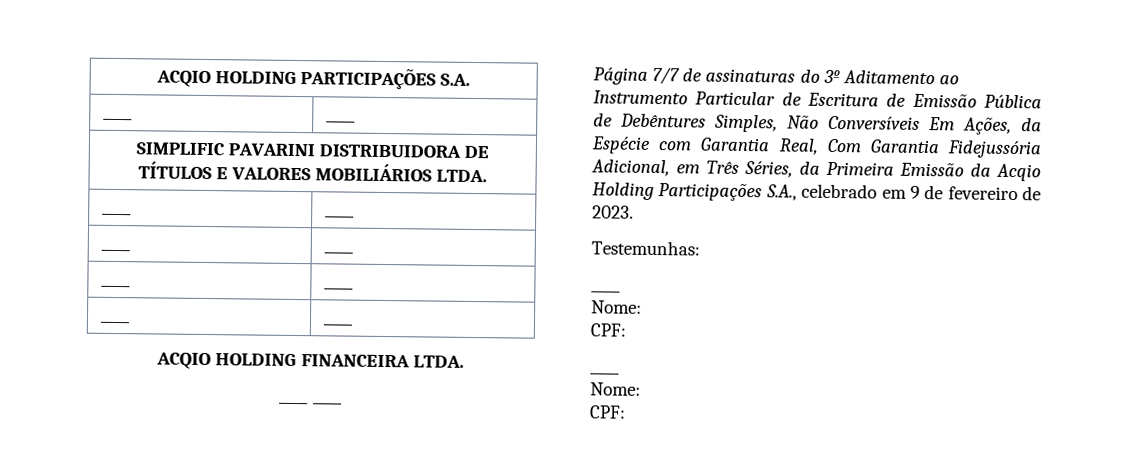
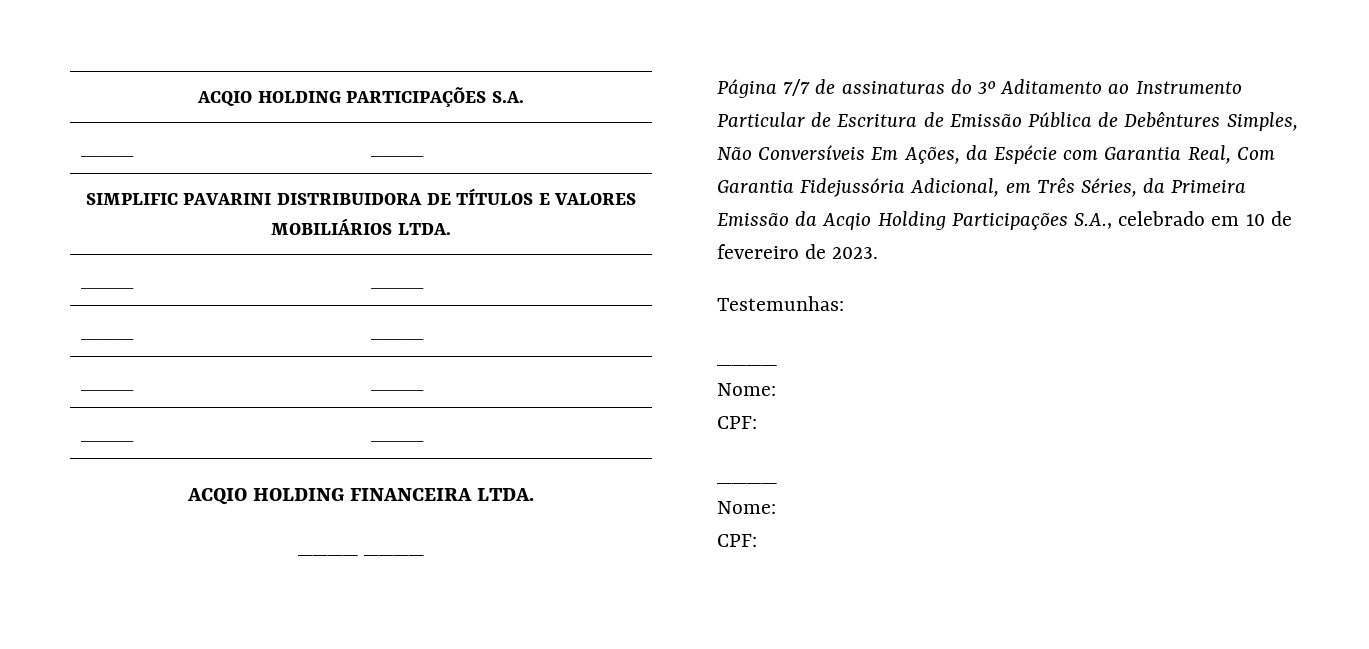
- Página 7/7 de assinaturas do 3º Aditamento ao Instrumento Particular de Escritura de Emissão Pública de Debêntures Simples, Não Conversíveis Em Ações, da Espécie com Garantia Real, Com Garantia Fidejussória Adicional, em Três Séries, da Primeira Emissão da Acqio Holding Participações S.A., celebrado em 9 de fevereiro de 2023.
+ Página 7/7 de assinaturas do 3º Aditamento ao Instrumento Particular de Escritura de Emissão Pública de Debêntures Simples, Não Conversíveis Em Ações, da Espécie com Garantia Real, Com Garantia Fidejussória Adicional, em Três Séries, da Primeira Emissão da Acqio Holding Participações S.A., celebrado em 10 de fevereiro de 2023.

